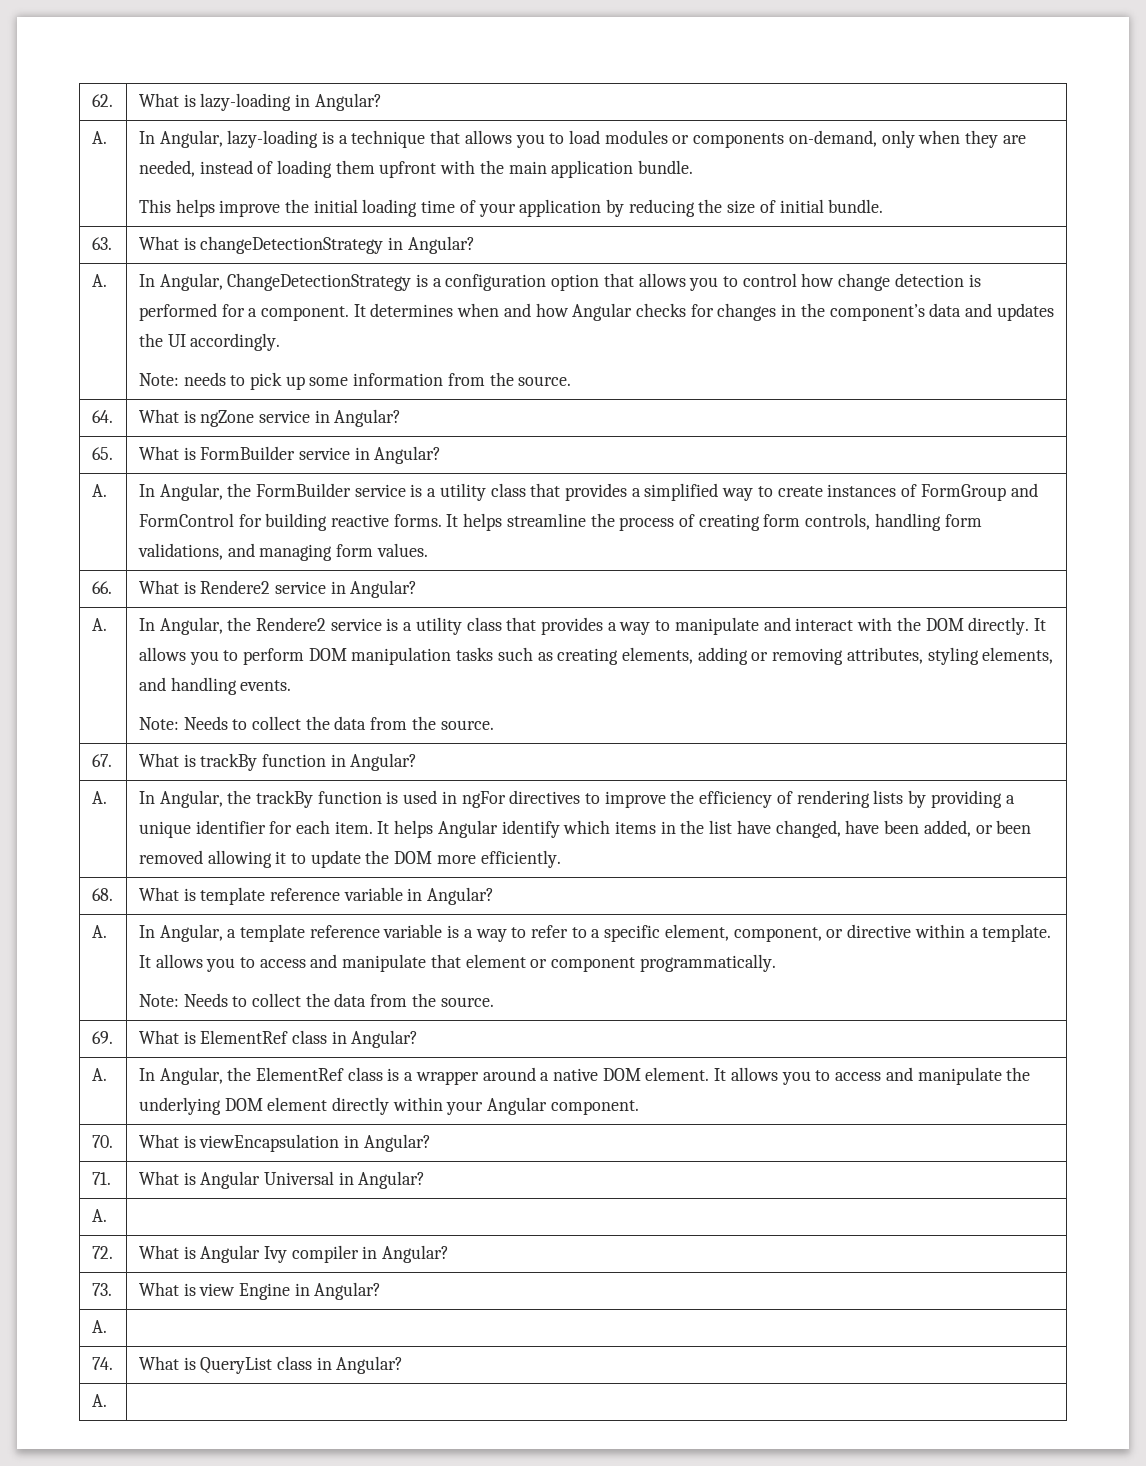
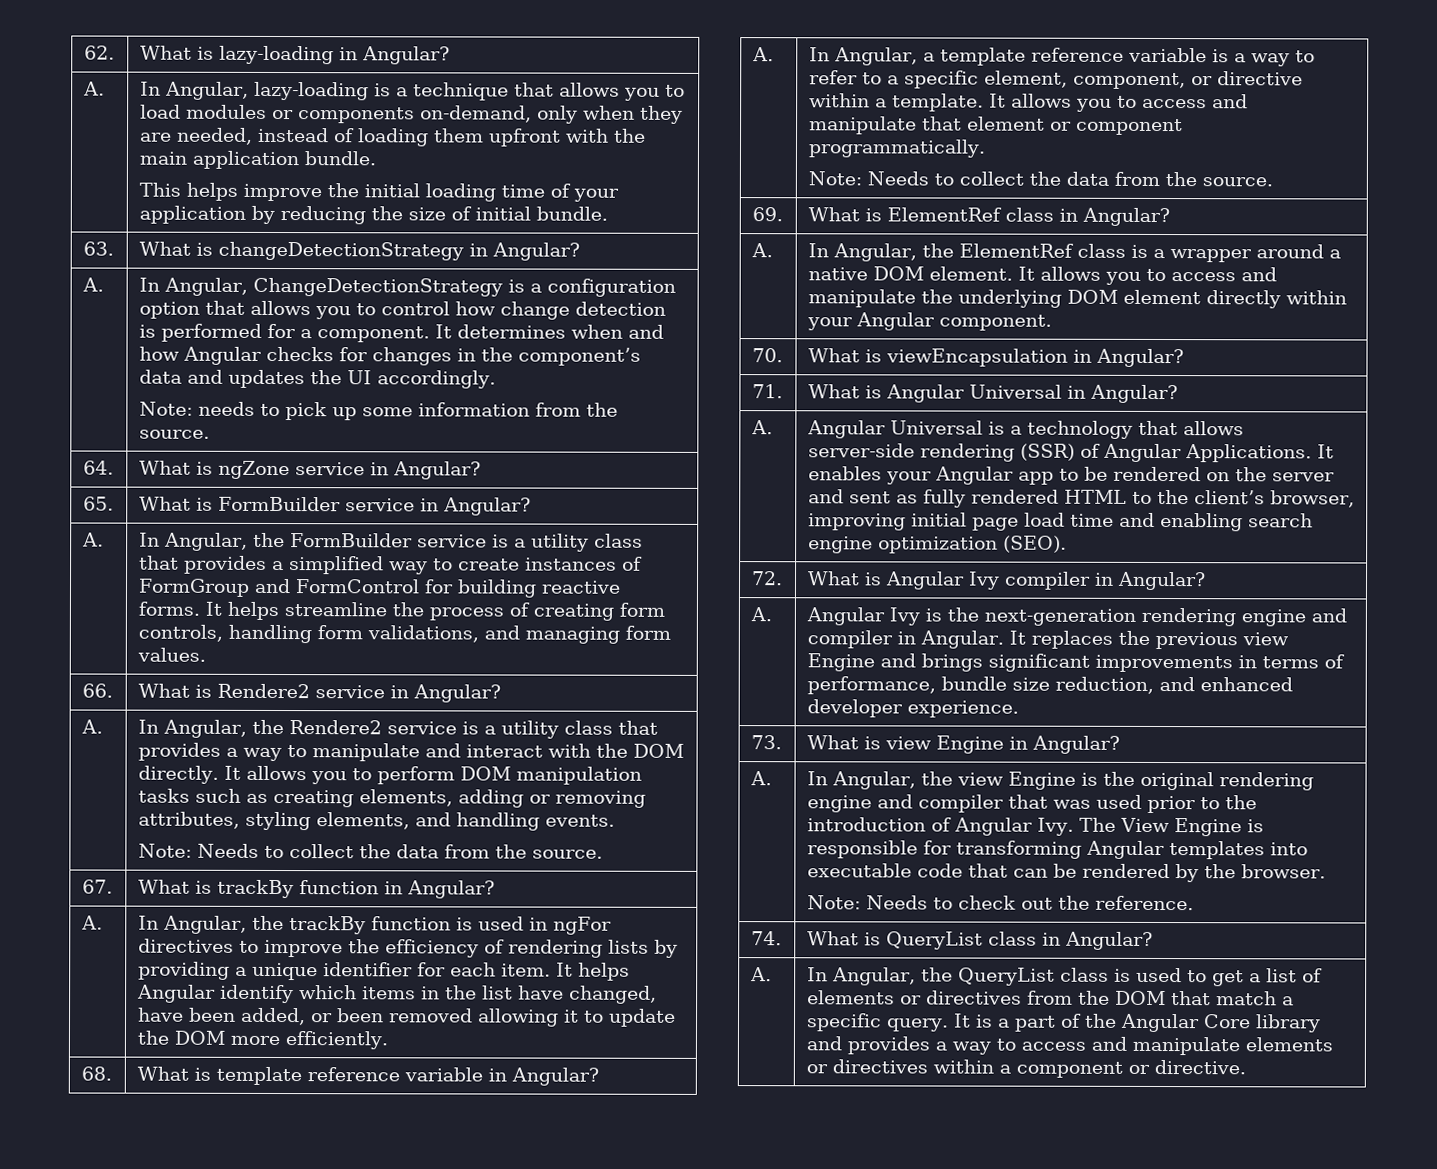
+ Angular Universal is a technology that allows server-side rendering (SSR) of Angular Applications. It enables your Angular app to be rendered on the server and sent as fully rendered HTML to the client’s browser, improving initial page load time and enabling search engine optimization (SEO).
+ A. | Angular Ivy is the next-generation rendering engine and compiler in Angular. It replaces the previous view Engine and brings significant improvements in terms of performance, bundle size reduction, and enhanced developer experience.
+ In Angular, the view Engine is the original rendering engine and compiler that was used prior to the introduction of Angular Ivy. The View Engine is responsible for transforming Angular templates into executable code that can be rendered by the browser.
+ Note: Needs to check out the reference.
+ In Angular, the QueryList class is used to get a list of elements or directives from the DOM that match a specific query. It is a part of the Angular Core library and provides a way to access and manipulate elements or directives within a component or directive.

